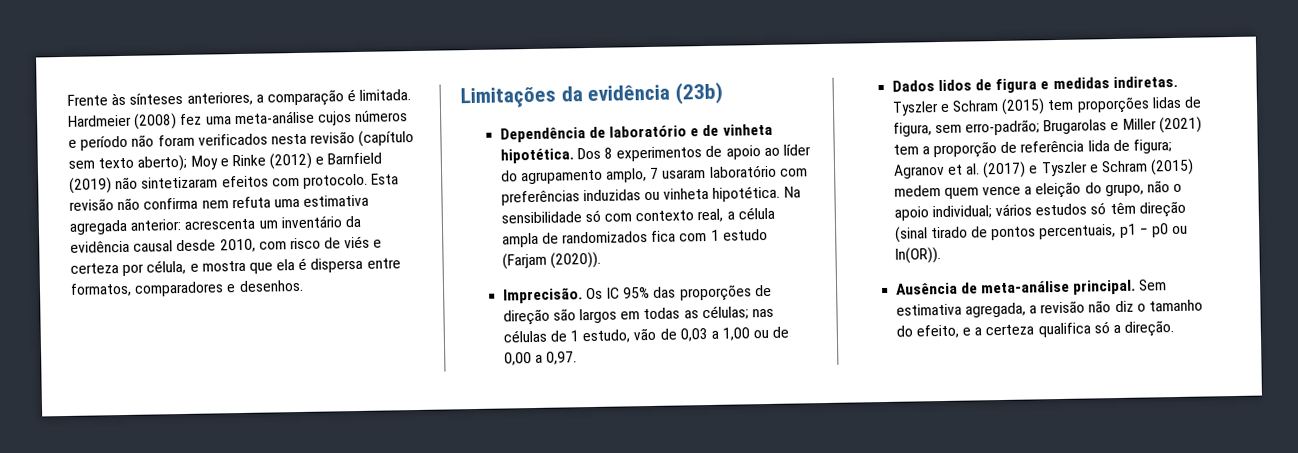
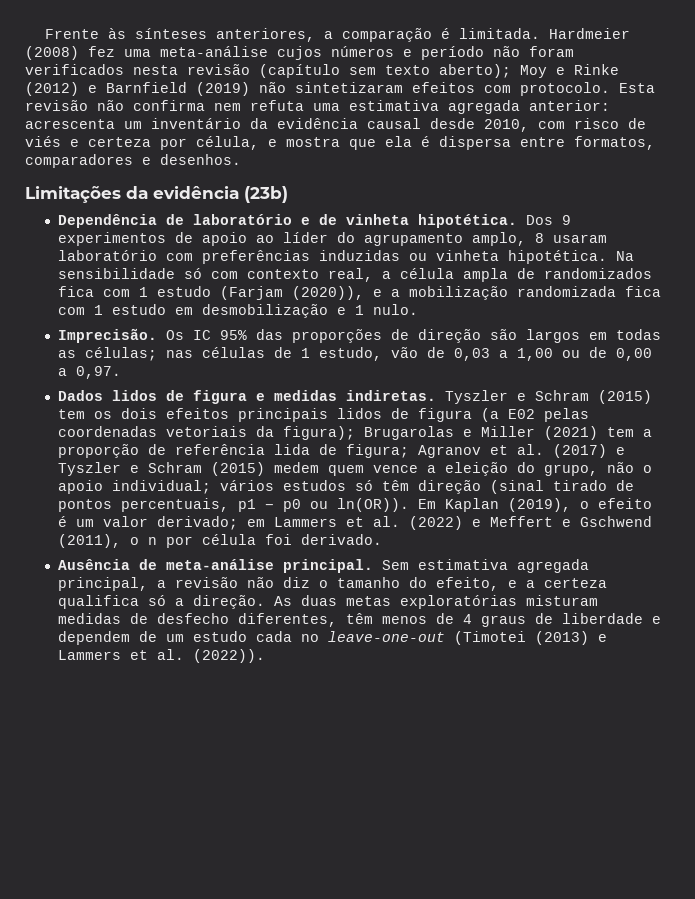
- Dos 8 experimentos de apoio ao líder do agrupamento amplo, 7 usaram laboratório com preferências induzidas ou vinheta hipotética.
+ Dos 9 experimentos de apoio ao líder do agrupamento amplo, 8 usaram laboratório com preferências induzidas ou vinheta hipotética.
- Na sensibilidade só com contexto real, a célula ampla de randomizados fica com 1 estudo (Farjam (2020)).
+ Na sensibilidade só com contexto real, a célula ampla de randomizados fica com 1 estudo (Farjam (2020)), e a mobilização randomizada fica com 1 estudo em desmobilização e 1 nulo.
- Tyszler e Schram (2015) tem proporções lidas de figura, sem erro-padrão; Brugarolas e Miller (2021) tem a proporção de referência lida de figura; Agranov et al. (2017) e Tyszler e Schram (2015) medem quem vence a eleição do grupo, não o apoio individual; vários estudos só têm direção (sinal tirado de pontos percentuais, p1 − p0 ou ln(OR)).
+ Tyszler e Schram (2015) tem os dois efeitos principais lidos de figura (a E02 pelas coordenadas vetoriais da figura); Brugarolas e Miller (2021) tem a proporção de referência lida de figura; Agranov et al. (2017) e Tyszler e Schram (2015) medem quem vence a eleição do grupo, não o apoio individual; vários estudos só têm direção (sinal tirado de pontos percentuais, p1 − p0 ou ln(OR)). Em Kaplan (2019), o efeito é um valor derivado; em Lammers et al. (2022) e Meffert e Gschwend (2011), o n por célula foi derivado.
- Sem estimativa agregada, a revisão não diz o tamanho do efeito, e a certeza qualifica só a direção.
+ Sem estimativa agregada principal, a revisão não diz o tamanho do efeito, e a certeza qualifica só a direção.
+ As duas metas exploratórias misturam medidas de desfecho diferentes, têm menos de 4 graus de liberdade e dependem de um estudo cada no leave-one-out (Timotei (2013) e Lammers et al. (2022)).

